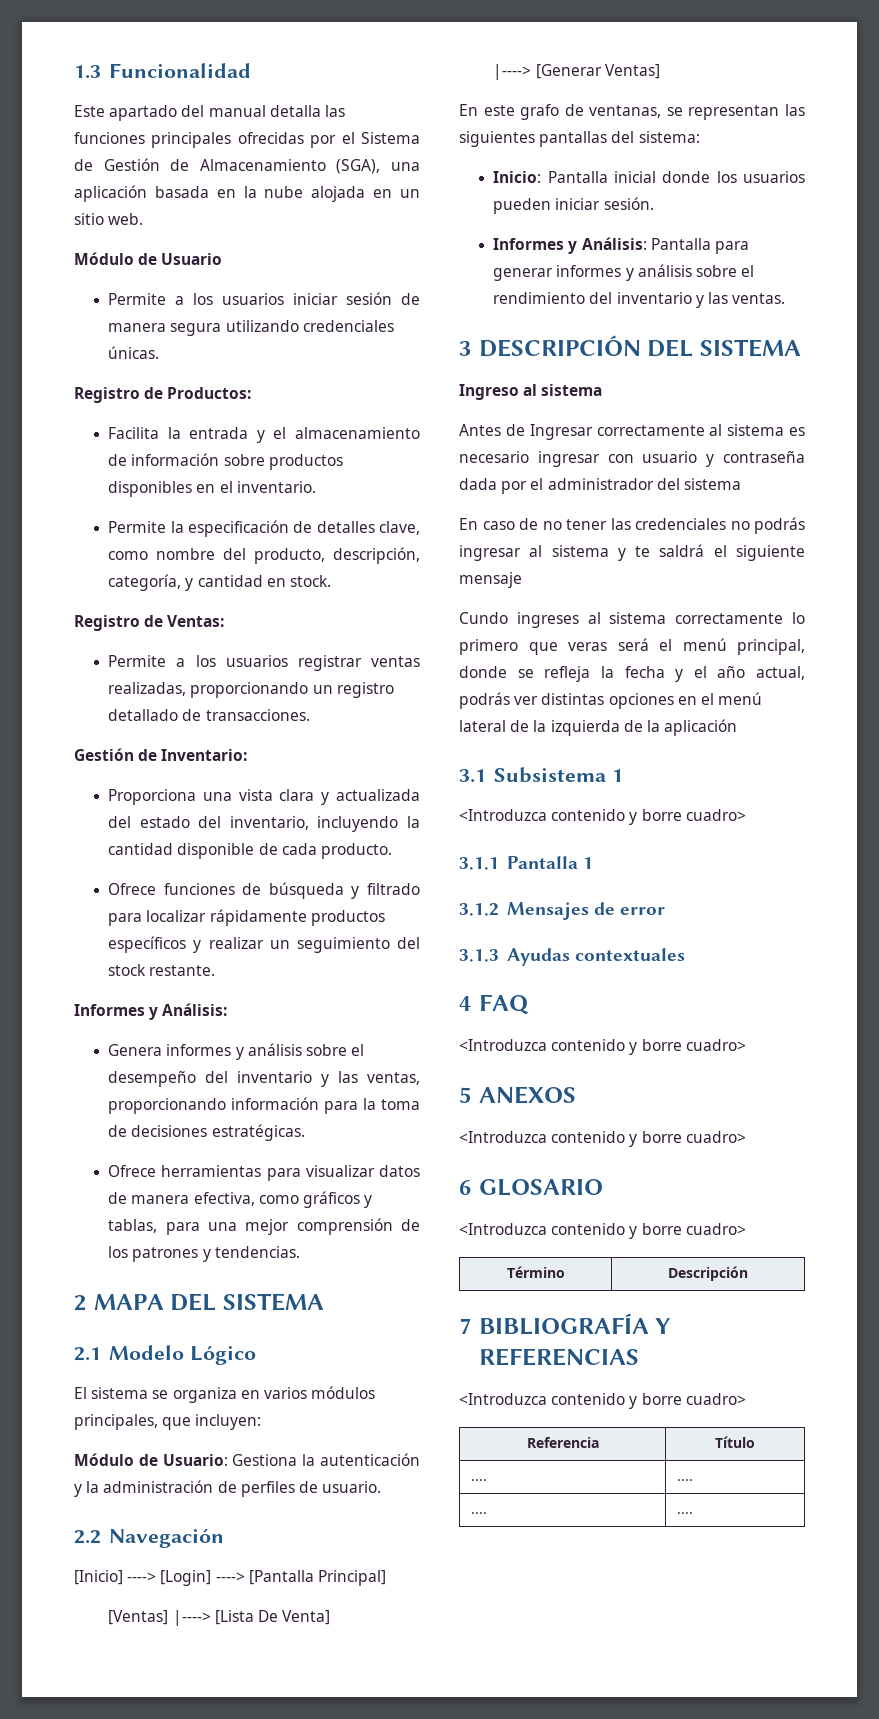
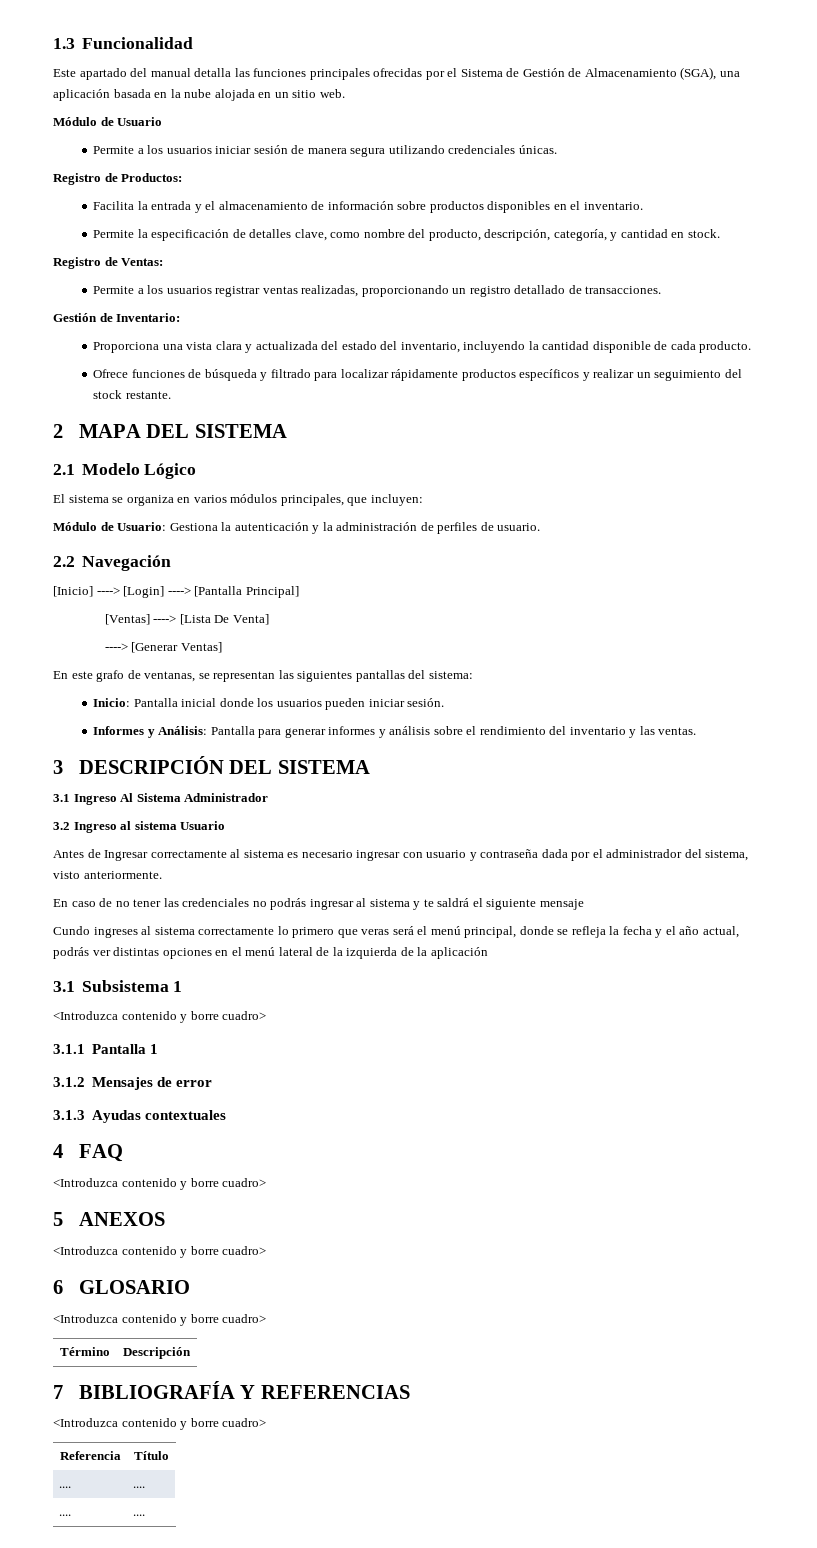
  Ofrece funciones de búsqueda y filtrado para localizar rápidamente productos específicos y realizar un seguimiento del stock restante.
- Informes y Análisis:
- Genera informes y análisis sobre el desempeño del inventario y las ventas, proporcionando información para la toma de decisiones estratégicas.
- Ofrece herramientas para visualizar datos de manera efectiva, como gráficos y tablas, para una mejor comprensión de los patrones y tendencias.
- [Ventas] |----> [Lista De Venta]
+ [Ventas] ----> [Lista De Venta]
- |----> [Generar Ventas]
+ ----> [Generar Ventas]
- Ingreso al sistema
+ 3.1 Ingreso Al Sistema Administrador
+ 3.2 Ingreso al sistema Usuario
- Antes de Ingresar correctamente al sistema es necesario ingresar con usuario y contraseña dada por el administrador del sistema
+ Antes de Ingresar correctamente al sistema es necesario ingresar con usuario y contraseña dada por el administrador del sistema, visto anteriormente.

